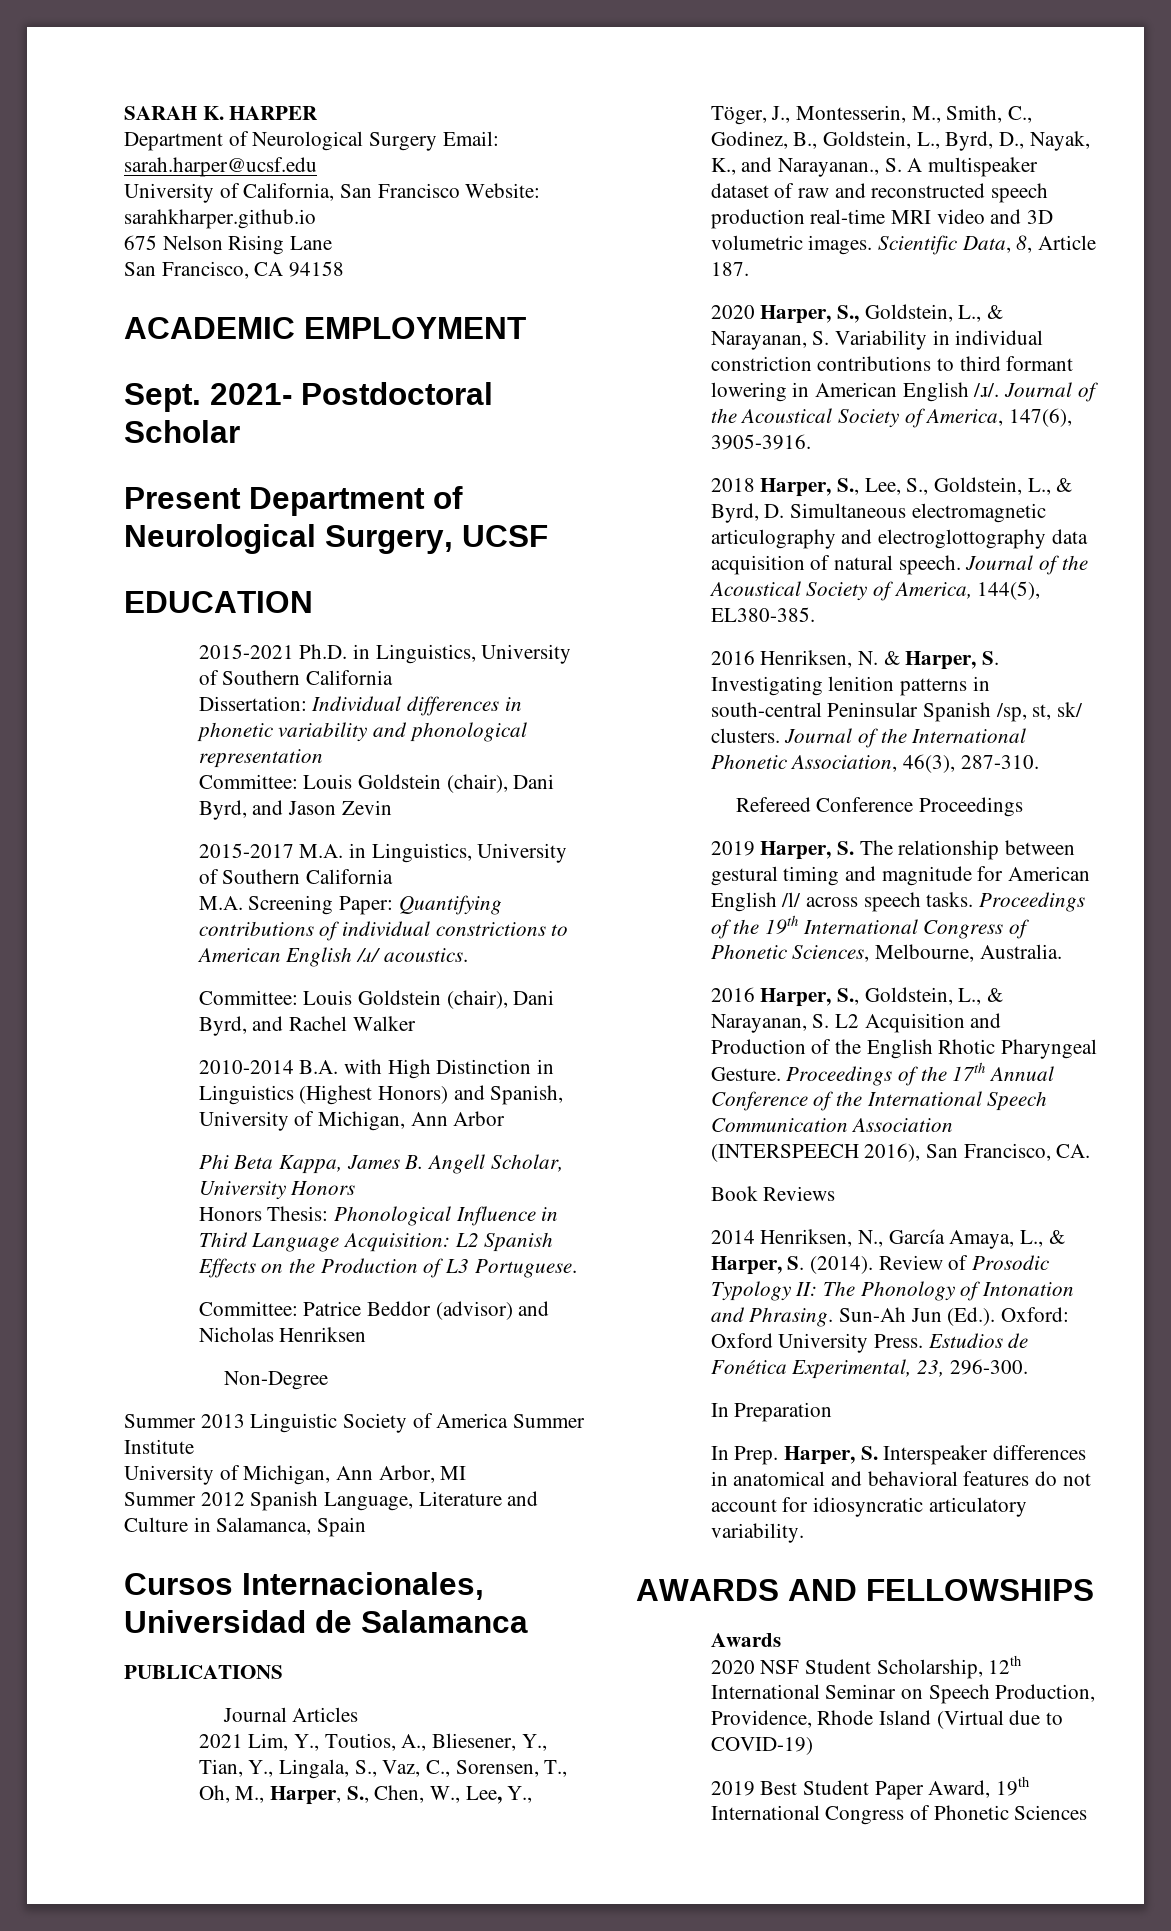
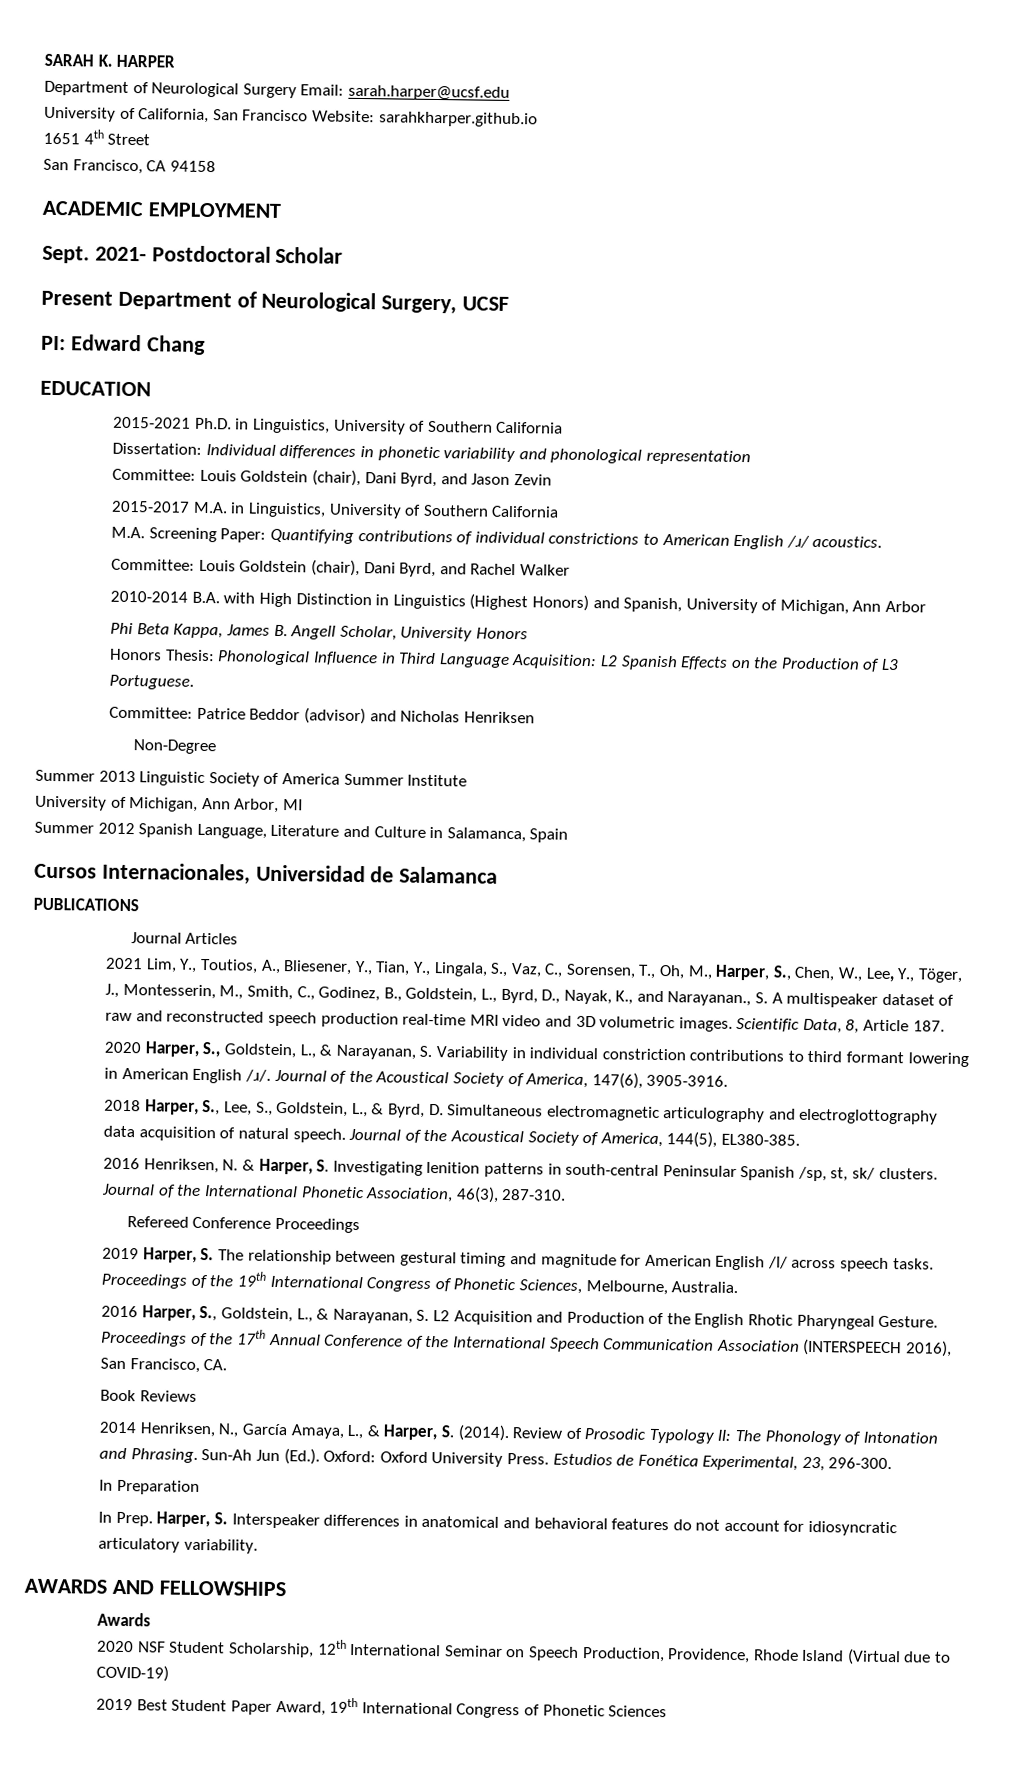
- 675 Nelson Rising Lane
+ 1651 4th Street
+ PI: Edward Chang

